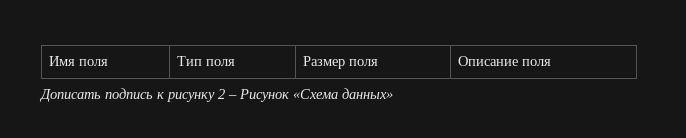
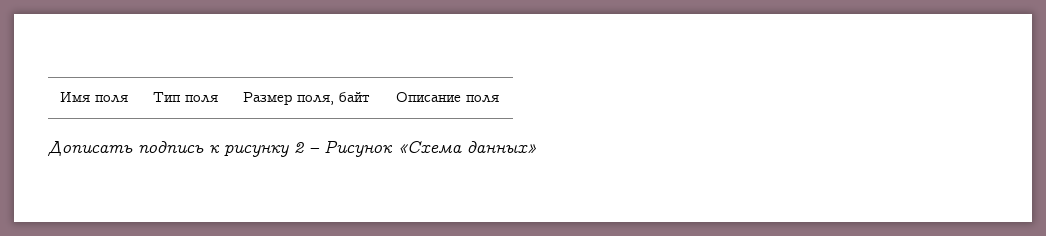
- Имя поля | Тип поля | Размер поля | Описание поля
+ Имя поля | Тип поля | Размер поля, байт | Описание поля

